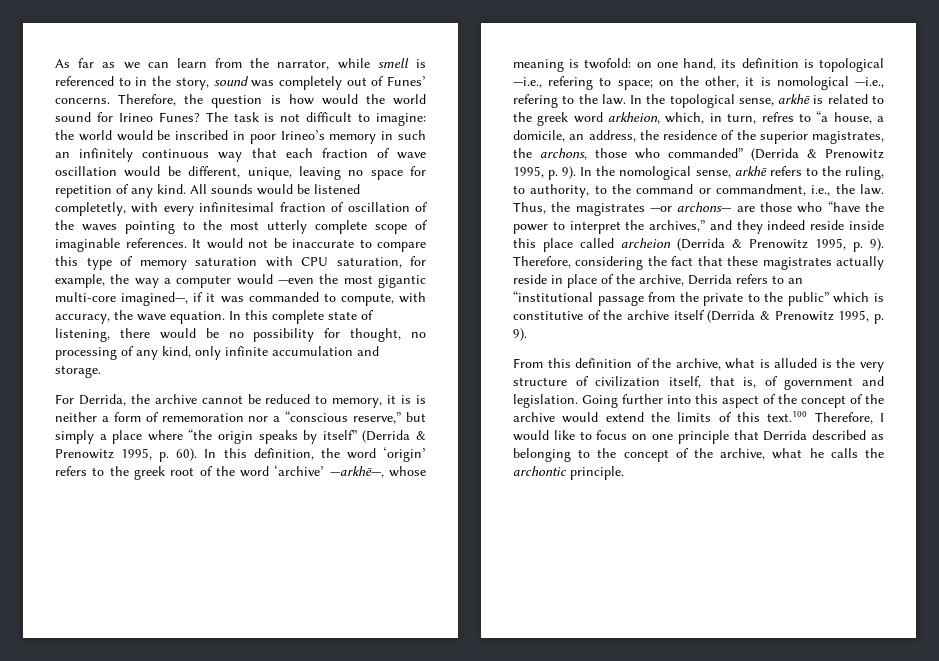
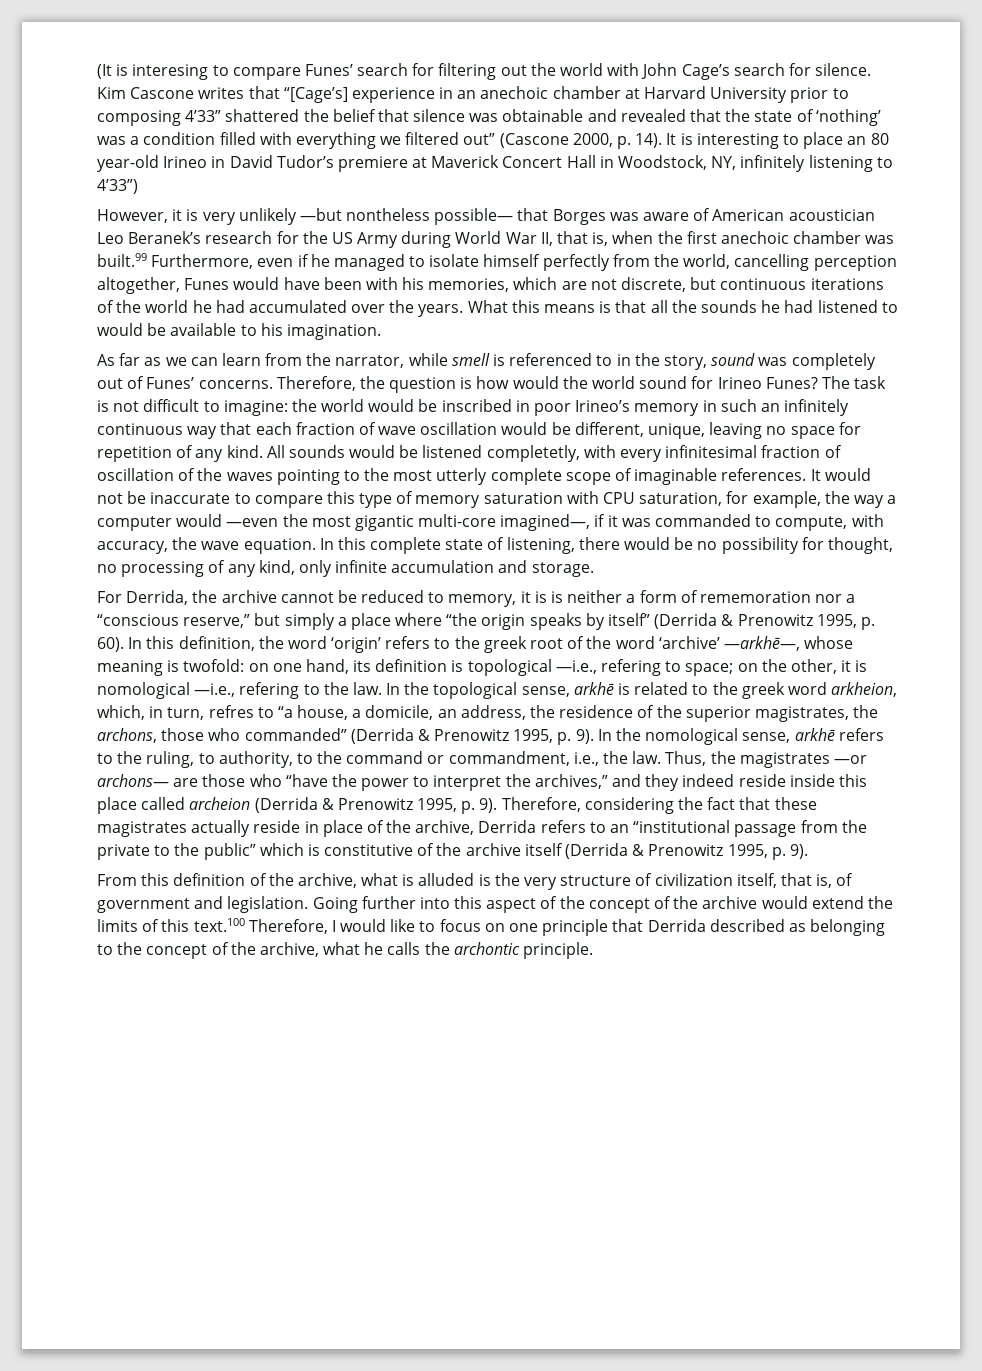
+ (It is interesing to compare Funes’ search for filtering out the world with John Cage’s search for silence. Kim Cascone writes that “[Cage’s] experience in an anechoic chamber at Harvard University prior to composing 4’33” shattered the belief that silence was obtainable and revealed that the state of ‘nothing’ was a condition filled with everything we filtered out” (Cascone 2000, p. 14). It is interesting to place an 80 year-old Irineo in David Tudor’s premiere at Maverick Concert Hall in Woodstock, NY, infinitely listening to 4’33”)
+ However, it is very unlikely —but nontheless possible— that Borges was aware of American acoustician Leo Beranek’s research for the US Army during World War II, that is, when the first anechoic chamber was built.99 Furthermore, even if he managed to isolate himself perfectly from the world, cancelling perception altogether, Funes would have been with his memories, which are not discrete, but continuous iterations of the world he had accumulated over the years. What this means is that all the sounds he had listened to would be available to his imagination.

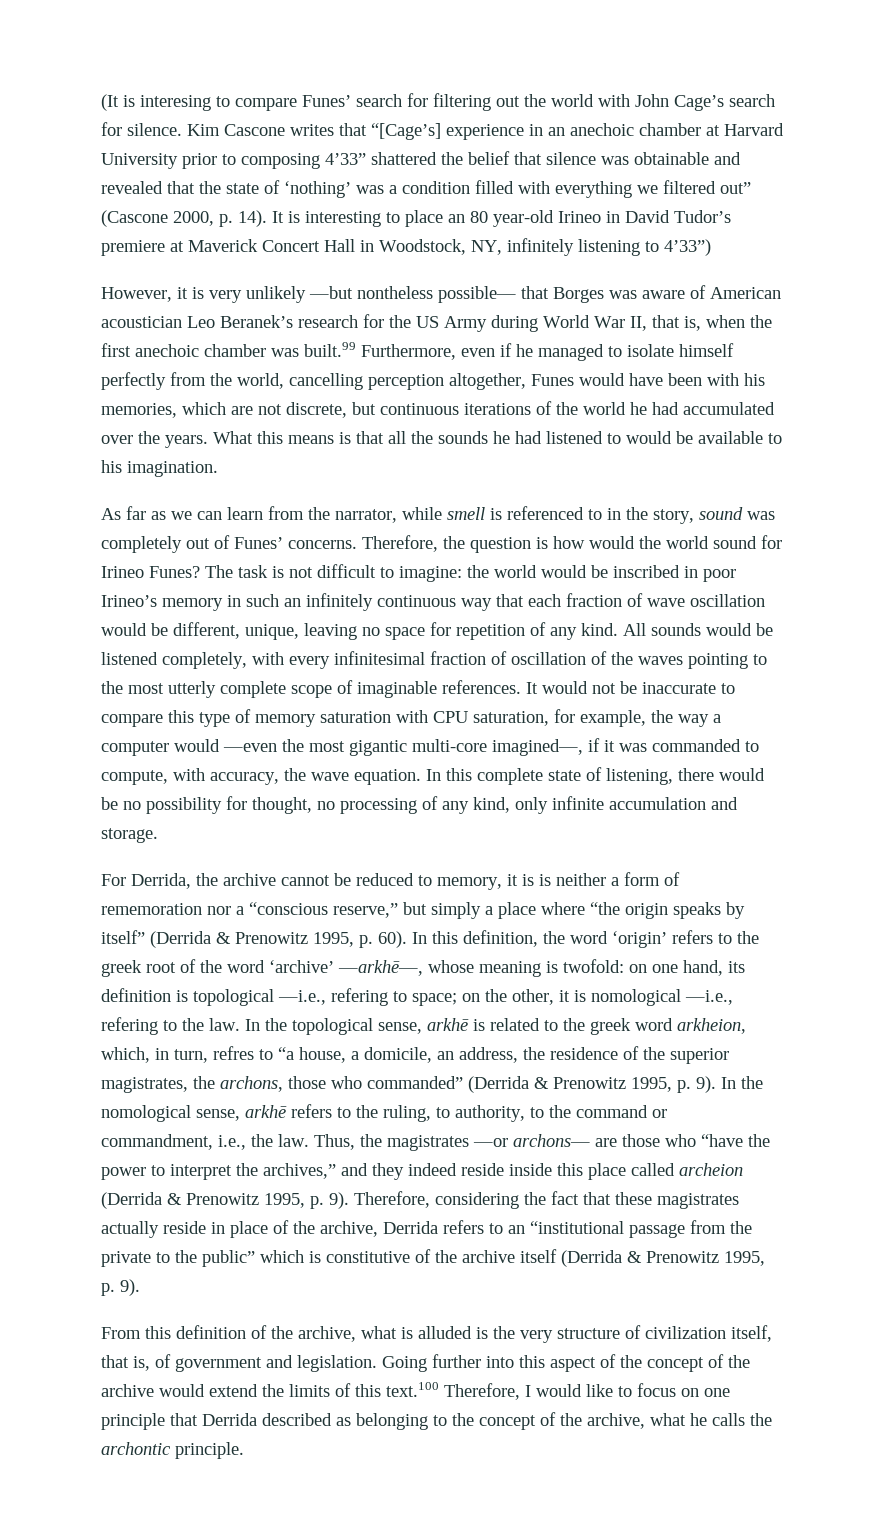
- All sounds would be listened completetly, with every infinitesimal fraction of oscillation of the waves pointing to the most utterly complete scope of imaginable references.
+ All sounds would be listened completely, with every infinitesimal fraction of oscillation of the waves pointing to the most utterly complete scope of imaginable references.

